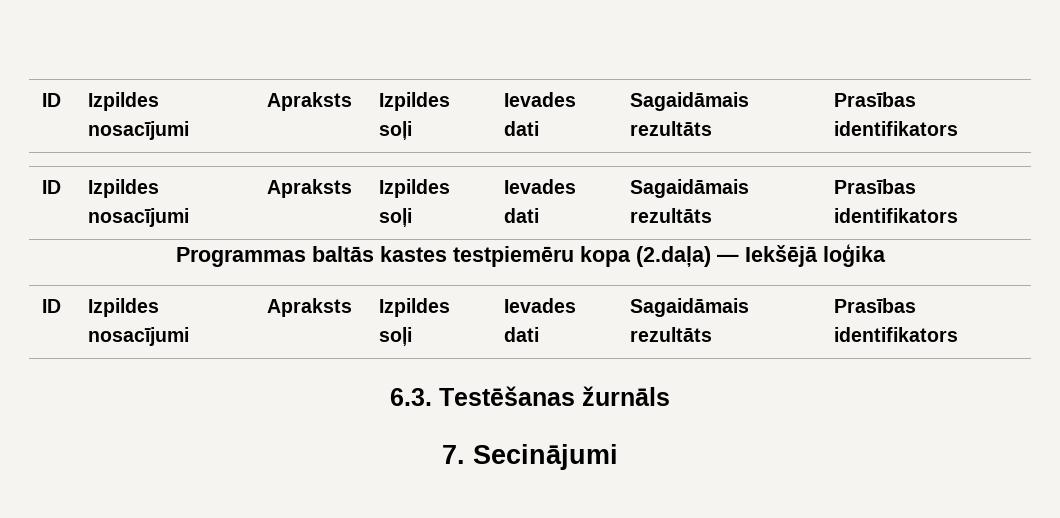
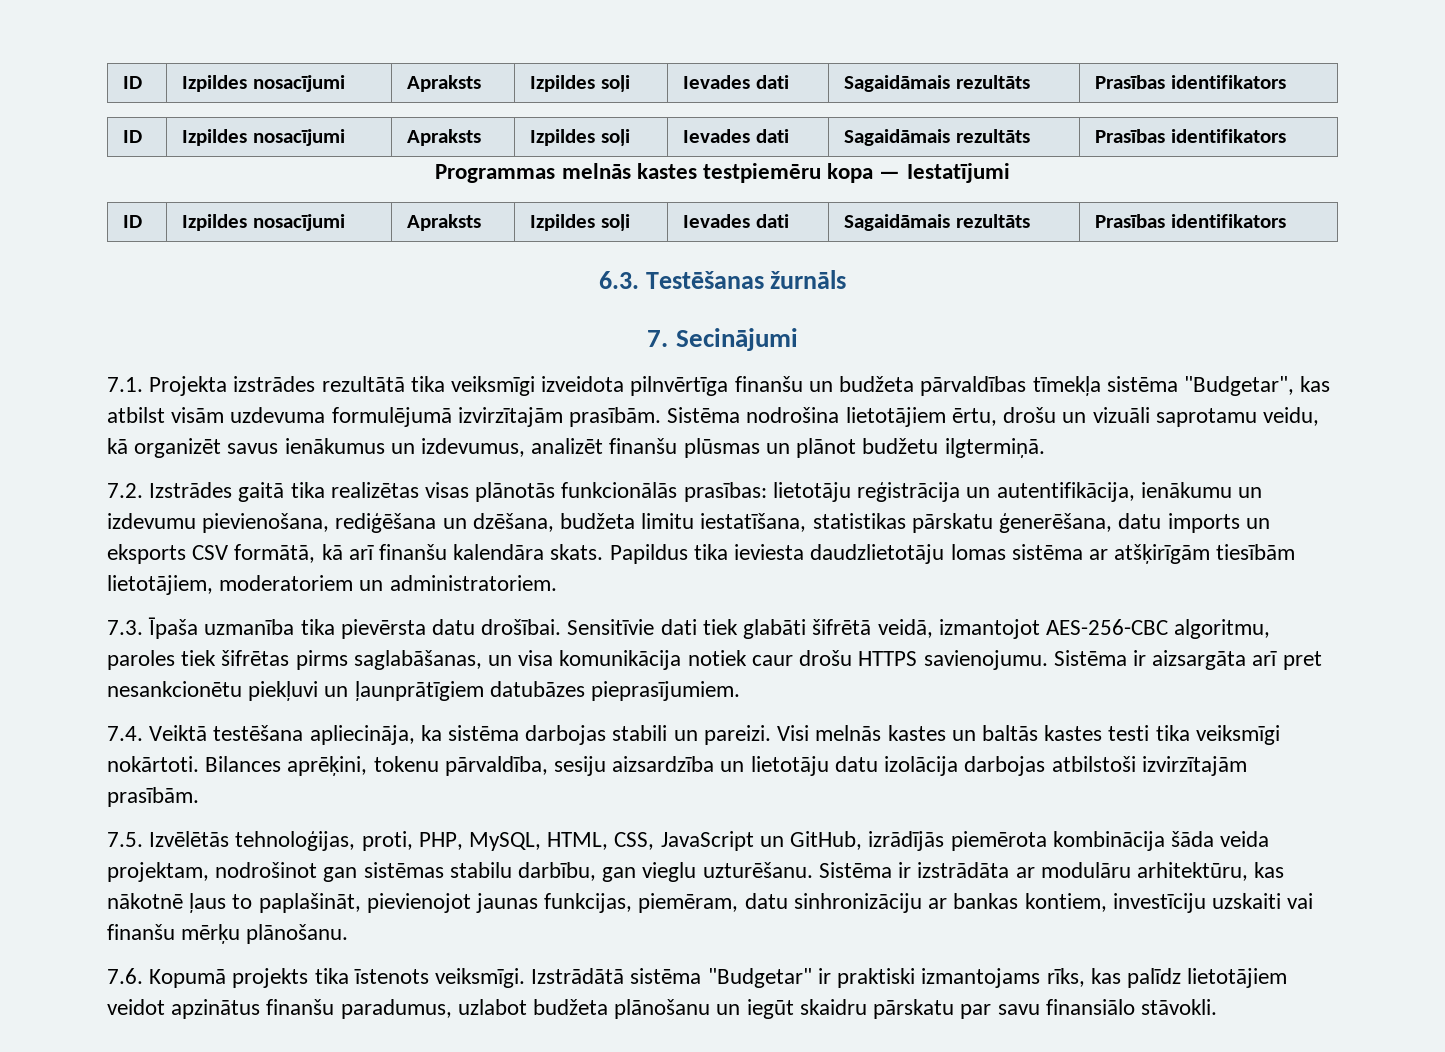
- Programmas baltās kastes testpiemēru kopa (2.daļa) — Iekšējā loģika
+ Programmas melnās kastes testpiemēru kopa — Iestatījumi
+ 7.1. Projekta izstrādes rezultātā tika veiksmīgi izveidota pilnvērtīga finanšu un budžeta pārvaldības tīmekļa sistēma "Budgetar", kas atbilst visām uzdevuma formulējumā izvirzītajām prasībām. Sistēma nodrošina lietotājiem ērtu, drošu un vizuāli saprotamu veidu, kā organizēt savus ienākumus un izdevumus, analizēt finanšu plūsmas un plānot budžetu ilgtermiņā.
+ 7.2. Izstrādes gaitā tika realizētas visas plānotās funkcionālās prasības: lietotāju reģistrācija un autentifikācija, ienākumu un izdevumu pievienošana, rediģēšana un dzēšana, budžeta limitu iestatīšana, statistikas pārskatu ģenerēšana, datu imports un eksports CSV formātā, kā arī finanšu kalendāra skats. Papildus tika ieviesta daudzlietotāju lomas sistēma ar atšķirīgām tiesībām lietotājiem, moderatoriem un administratoriem.
+ 7.3. Īpaša uzmanība tika pievērsta datu drošībai. Sensitīvie dati tiek glabāti šifrētā veidā, izmantojot AES-256-CBC algoritmu, paroles tiek šifrētas pirms saglabāšanas, un visa komunikācija notiek caur drošu HTTPS savienojumu. Sistēma ir aizsargāta arī pret nesankcionētu piekļuvi un ļaunprātīgiem datubāzes pieprasījumiem.
+ 7.4. Veiktā testēšana apliecināja, ka sistēma darbojas stabili un pareizi. Visi melnās kastes un baltās kastes testi tika veiksmīgi nokārtoti. Bilances aprēķini, tokenu pārvaldība, sesiju aizsardzība un lietotāju datu izolācija darbojas atbilstoši izvirzītajām prasībām.
+ 7.5. Izvēlētās tehnoloģijas, proti, PHP, MySQL, HTML, CSS, JavaScript un GitHub, izrādījās piemērota kombinācija šāda veida projektam, nodrošinot gan sistēmas stabilu darbību, gan vieglu uzturēšanu. Sistēma ir izstrādāta ar modulāru arhitektūru, kas nākotnē ļaus to paplašināt, pievienojot jaunas funkcijas, piemēram, datu sinhronizāciju ar bankas kontiem, investīciju uzskaiti vai finanšu mērķu plānošanu.
+ 7.6. Kopumā projekts tika īstenots veiksmīgi. Izstrādātā sistēma "Budgetar" ir praktiski izmantojams rīks, kas palīdz lietotājiem veidot apzinātus finanšu paradumus, uzlabot budžeta plānošanu un iegūt skaidru pārskatu par savu finansiālo stāvokli.

